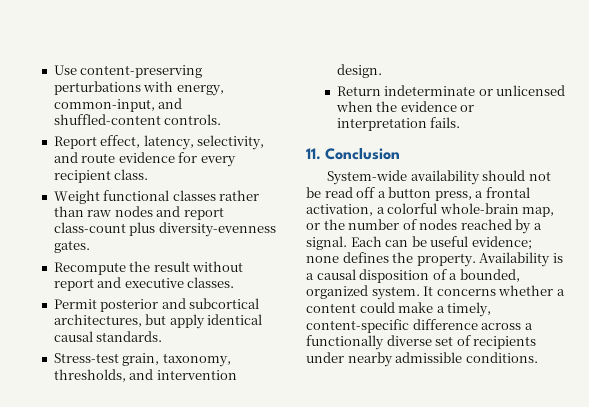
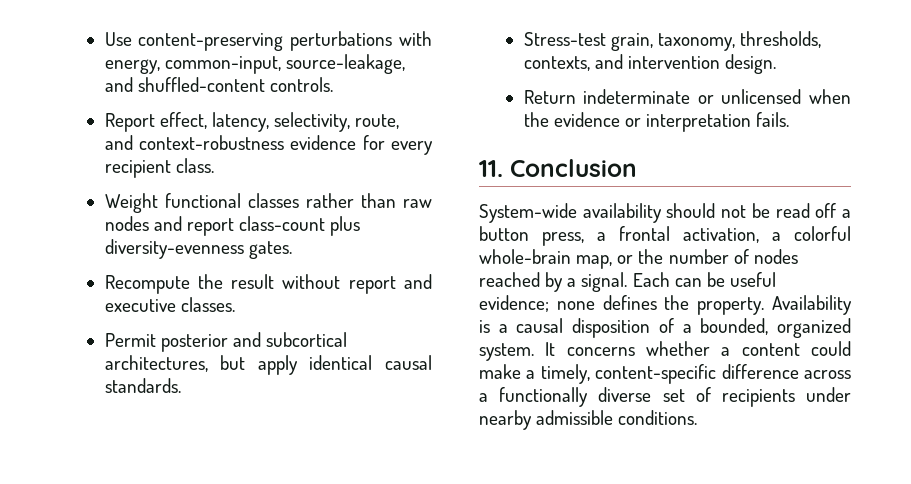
- Use content-preserving perturbations with energy, common-input, and shuffled-content controls.
+ Use content-preserving perturbations with energy, common-input, source-leakage, and shuffled-content controls.
- Report effect, latency, selectivity, and route evidence for every recipient class.
+ Report effect, latency, selectivity, route, and context-robustness evidence for every recipient class.
- Stress-test grain, taxonomy, thresholds, and intervention design.
+ Stress-test grain, taxonomy, thresholds, contexts, and intervention design.

